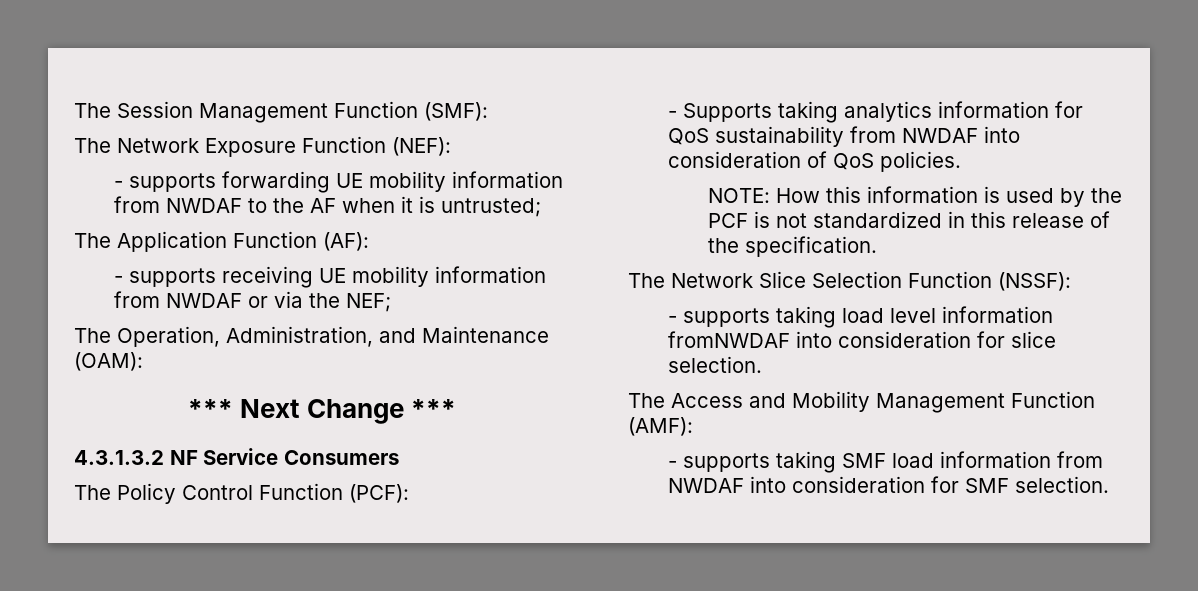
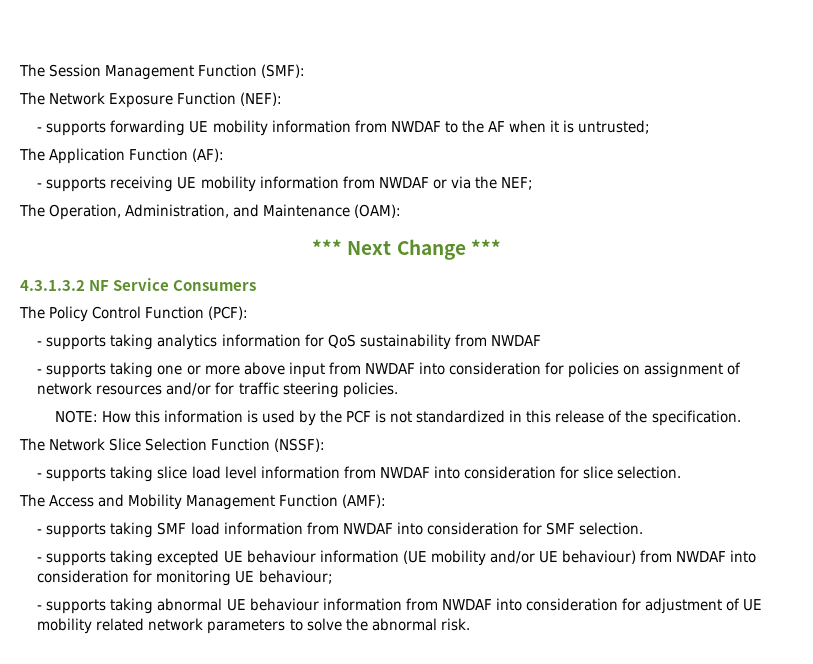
- - Supports taking analytics information for QoS sustainability from NWDAF into consideration of QoS policies.
+ - supports taking analytics information for QoS sustainability from NWDAF
+ - supports taking one or more above input from NWDAF into consideration for policies on assignment of network resources and/or for traffic steering policies.
- - supports taking load level information fromNWDAF into consideration for slice selection.
+ - supports taking slice load level information from NWDAF into consideration for slice selection.
+ - supports taking excepted UE behaviour information (UE mobility and/or UE behaviour) from NWDAF into consideration for monitoring UE behaviour;
+ - supports taking abnormal UE behaviour information from NWDAF into consideration for adjustment of UE mobility related network parameters to solve the abnormal risk.

